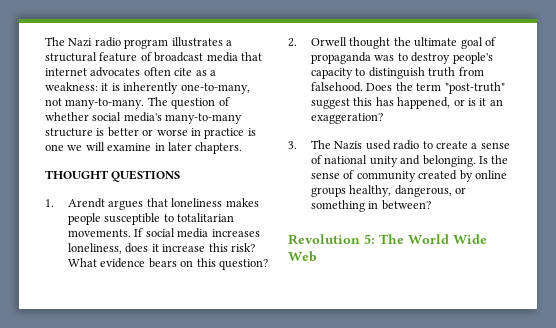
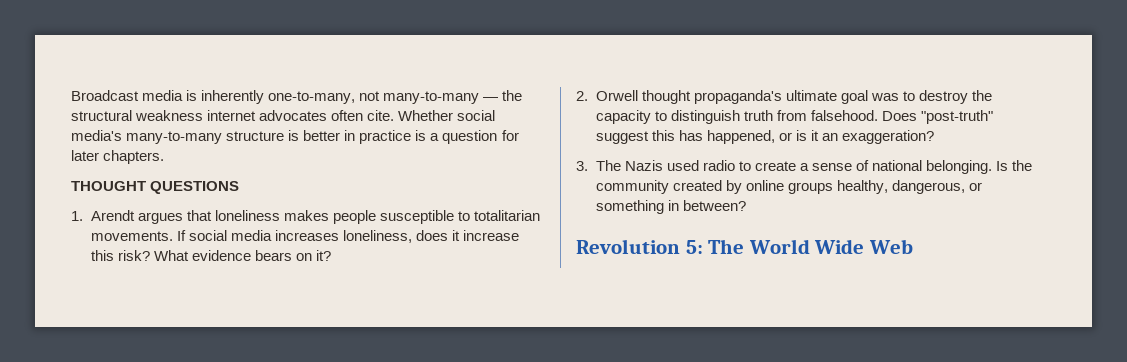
- The Nazi radio program illustrates a structural feature of broadcast media that internet advocates often cite as a weakness: it is inherently one-to-many, not many-to-many. The question of whether social media's many-to-many structure is better or worse in practice is one we will examine in later chapters.
+ Broadcast media is inherently one-to-many, not many-to-many — the structural weakness internet advocates often cite. Whether social media's many-to-many structure is better in practice is a question for later chapters.
- What evidence bears on this question?
+ What evidence bears on it?
- 2. Orwell thought the ultimate goal of propaganda was to destroy people's capacity to distinguish truth from falsehood.
+ 2. Orwell thought propaganda's ultimate goal was to destroy the capacity to distinguish truth from falsehood.
- Does the term "post-truth" suggest this has happened, or is it an exaggeration?
+ Does "post-truth" suggest this has happened, or is it an exaggeration?
- 3. The Nazis used radio to create a sense of national unity and belonging.
+ 3. The Nazis used radio to create a sense of national belonging.
- Is the sense of community created by online groups healthy, dangerous, or something in between?
+ Is the community created by online groups healthy, dangerous, or something in between?

